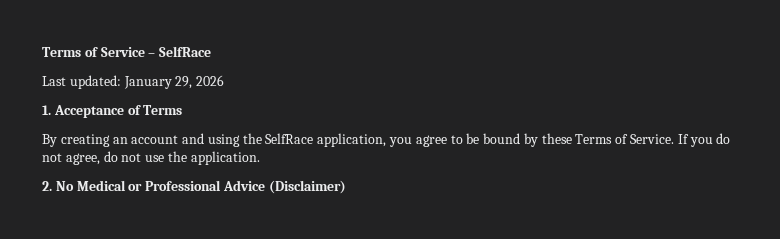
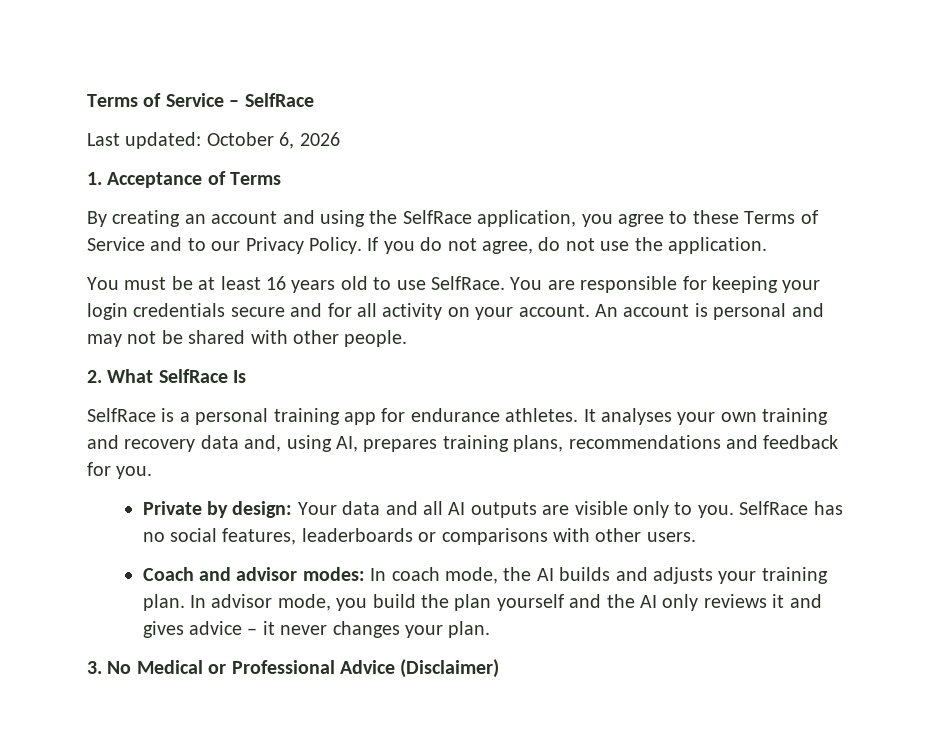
- Last updated: January 29, 2026
+ Last updated: October 6, 2026
- By creating an account and using the SelfRace application, you agree to be bound by these Terms of Service.
+ By creating an account and using the SelfRace application, you agree to these Terms of Service and to our Privacy Policy.
- 2. No Medical or Professional Advice (Disclaimer)
+ You must be at least 16 years old to use SelfRace. You are responsible for keeping your login credentials secure and for all activity on your account. An account is personal and may not be shared with other people.
+ 2. What SelfRace Is
+ SelfRace is a personal training app for endurance athletes. It analyses your own training and recovery data and, using AI, prepares training plans, recommendations and feedback for you.
+ Private by design: Your data and all AI outputs are visible only to you. SelfRace has no social features, leaderboards or comparisons with other users.
+ Coach and advisor modes: In coach mode, the AI builds and adjusts your training plan. In advisor mode, you build the plan yourself and the AI only reviews it and gives advice – it never changes your plan.
+ 3. No Medical or Professional Advice (Disclaimer)

